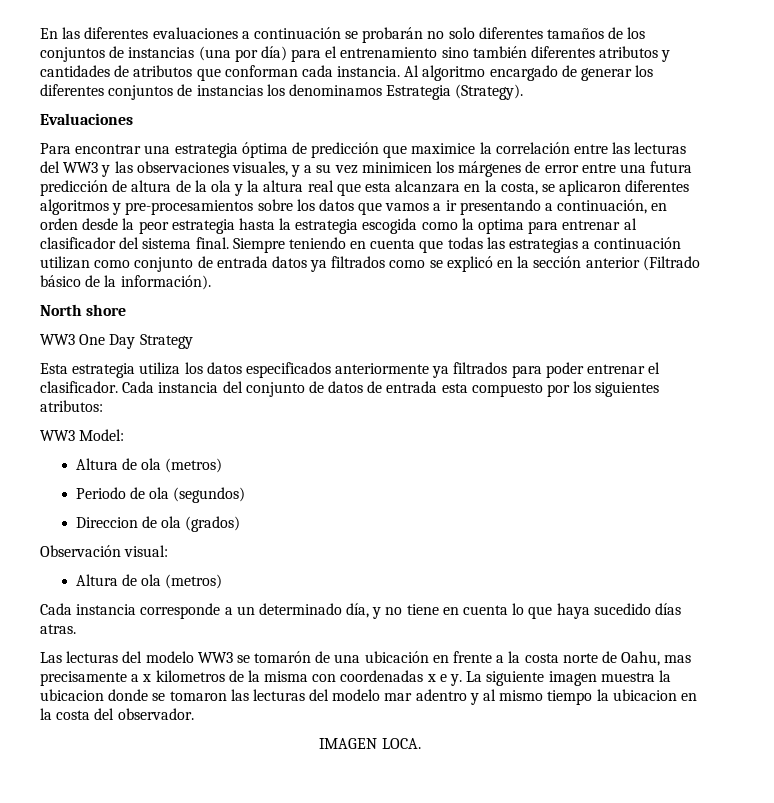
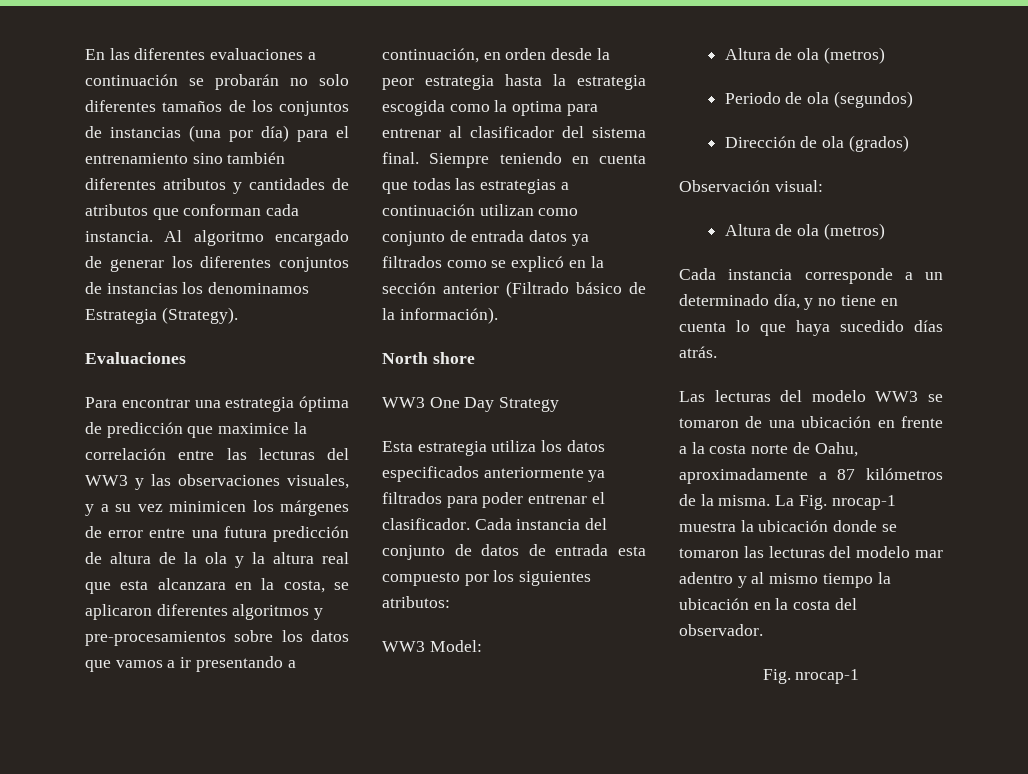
- Direccion de ola (grados)
+ Dirección de ola (grados)
- Cada instancia corresponde a un determinado día, y no tiene en cuenta lo que haya sucedido días atras.
+ Cada instancia corresponde a un determinado día, y no tiene en cuenta lo que haya sucedido días atrás.
- Las lecturas del modelo WW3 se tomarón de una ubicación en frente a la costa norte de Oahu, mas precisamente a x kilometros de la misma con coordenadas x e y. La siguiente imagen muestra la ubicacion donde se tomaron las lecturas del modelo mar adentro y al mismo tiempo la ubicacion en la costa del observador.
- IMAGEN LOCA.
+ Las lecturas del modelo WW3 se tomaron de una ubicación en frente a la costa norte de Oahu, aproximadamente a 87 kilómetros de la misma. La Fig. nrocap-1 muestra la ubicación donde se tomaron las lecturas del modelo mar adentro y al mismo tiempo la ubicación en la costa del observador.
+ Fig. nrocap-1

